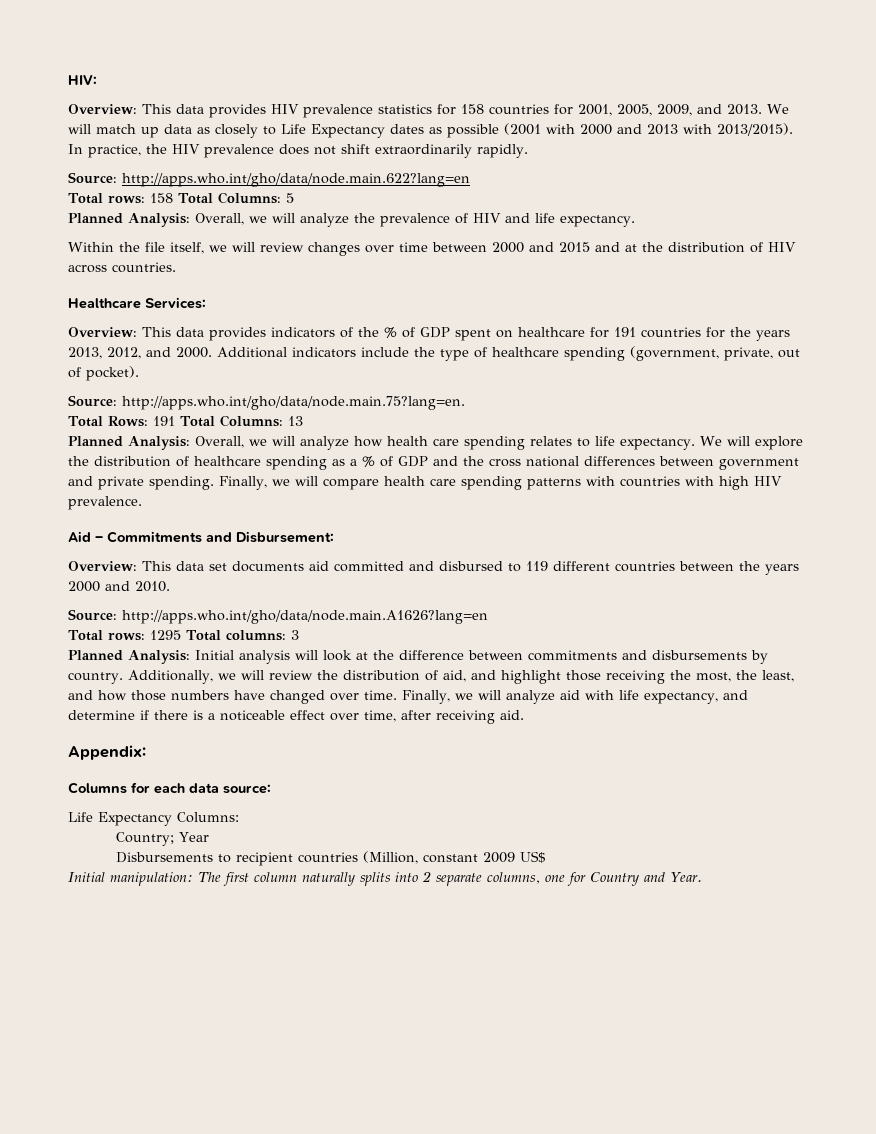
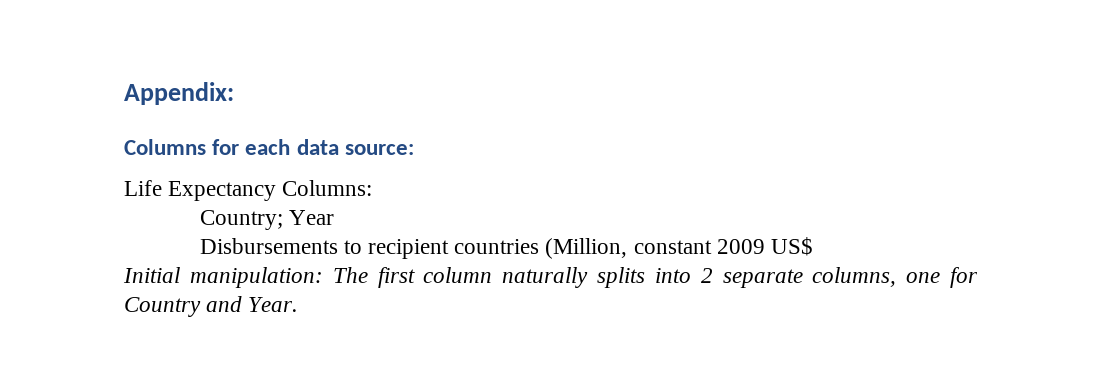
- HIV:
- Overview: This data provides HIV prevalence statistics for 158 countries for 2001, 2005, 2009, and 2013. We will match up data as closely to Life Expectancy dates as possible (2001 with 2000 and 2013 with 2013/2015). In practice, the HIV prevalence does not shift extraordinarily rapidly.
- Source: http://apps.who.int/gho/data/node.main.622?lang=en
- Total rows: 158 Total Columns: 5
- Planned Analysis: Overall, we will analyze the prevalence of HIV and life expectancy.
- Within the file itself, we will review changes over time between 2000 and 2015 and at the distribution of HIV across countries.
- Healthcare Services:
- Overview: This data provides indicators of the % of GDP spent on healthcare for 191 countries for the years 2013, 2012, and 2000. Additional indicators include the type of healthcare spending (government, private, out of pocket).
- Source: http://apps.who.int/gho/data/node.main.75?lang=en.
- Total Rows: 191 Total Columns: 13
- Planned Analysis: Overall, we will analyze how health care spending relates to life expectancy. We will explore the distribution of healthcare spending as a % of GDP and the cross national differences between government and private spending. Finally, we will compare health care spending patterns with countries with high HIV prevalence.
- Aid – Commitments and Disbursement:
- Overview: This data set documents aid committed and disbursed to 119 different countries between the years 2000 and 2010.
- Source: http://apps.who.int/gho/data/node.main.A1626?lang=en
- Total rows: 1295 Total columns: 3
- Planned Analysis: Initial analysis will look at the difference between commitments and disbursements by country. Additionally, we will review the distribution of aid, and highlight those receiving the most, the least, and how those numbers have changed over time. Finally, we will analyze aid with life expectancy, and determine if there is a noticeable effect over time, after receiving aid.

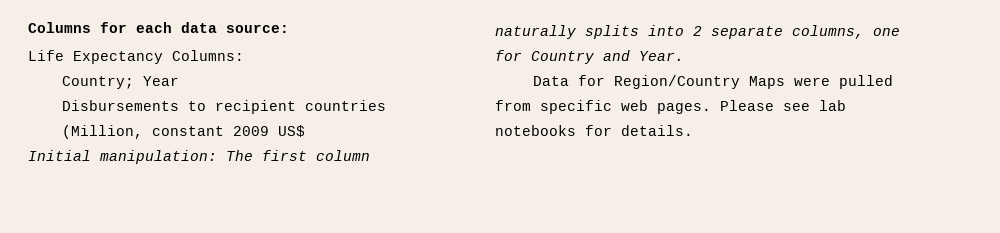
- Appendix:
+ Data for Region/Country Maps were pulled from specific web pages. Please see lab notebooks for details.

